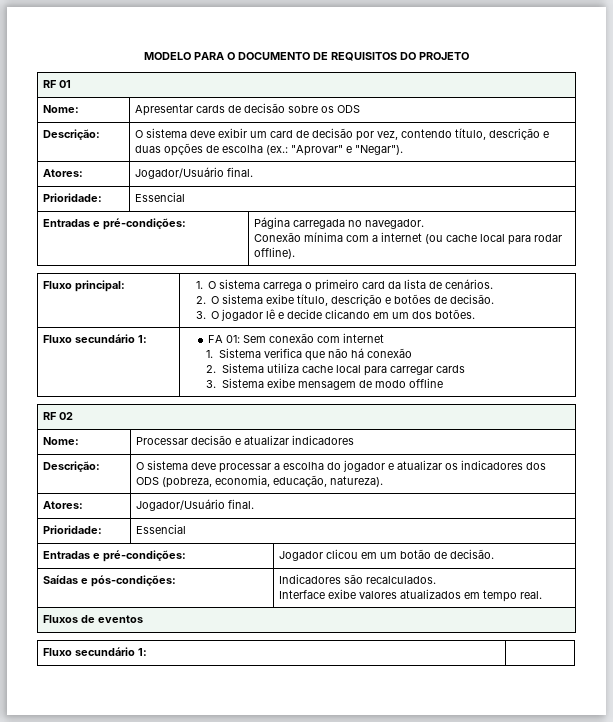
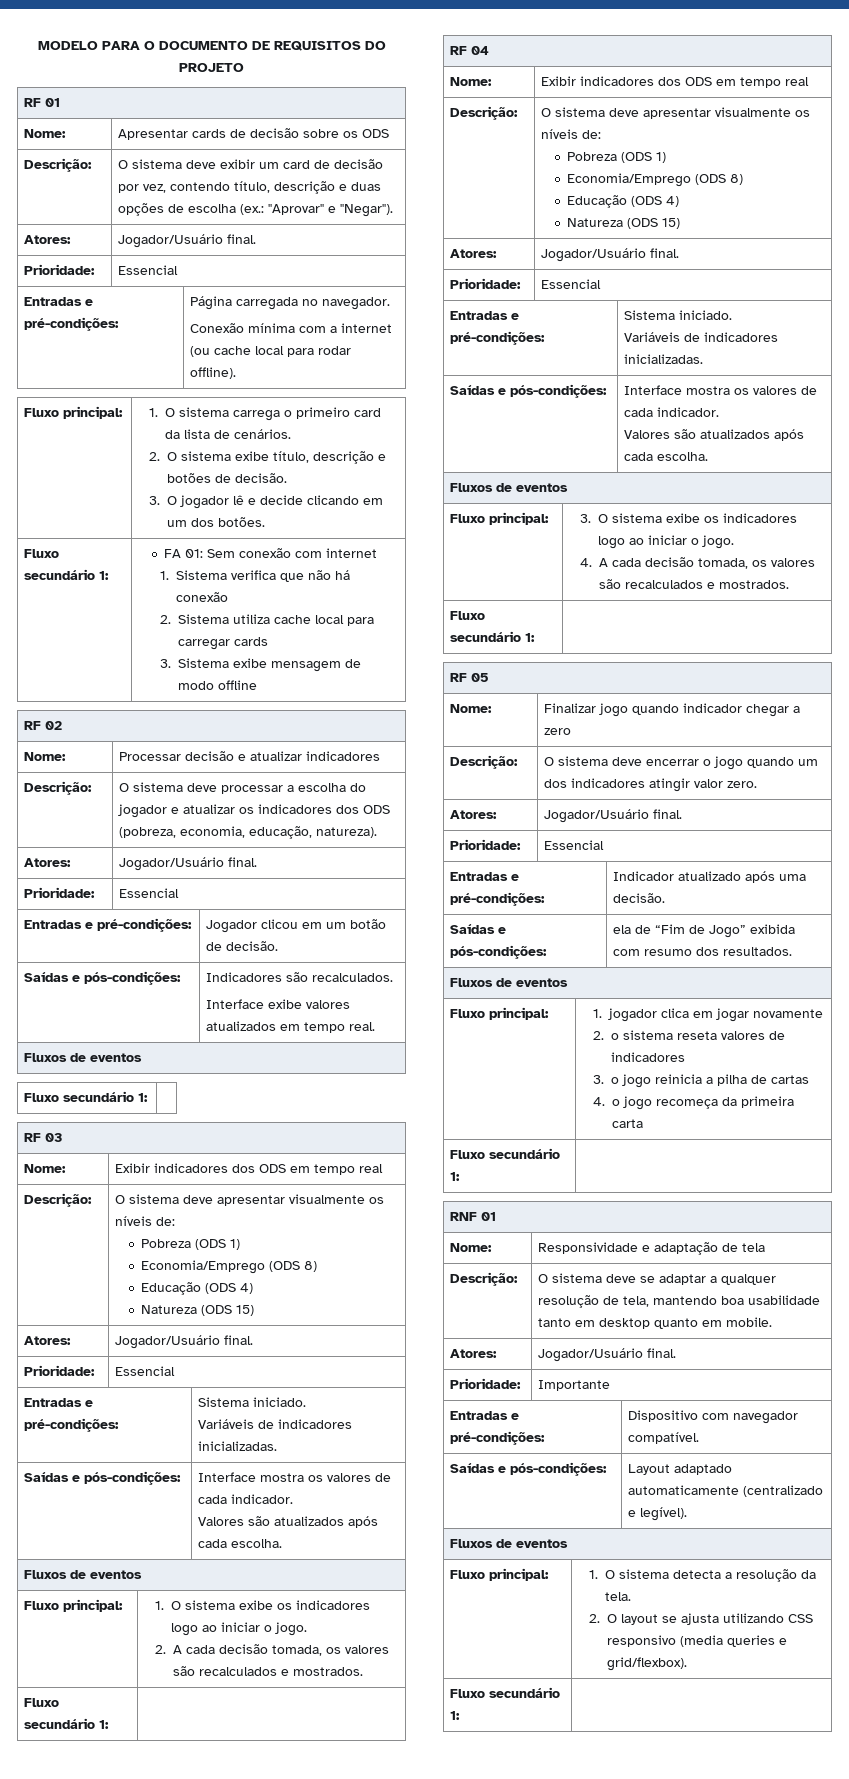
+ RF 03
+ Nome: | Exibir indicadores dos ODS em tempo real
+ Descrição: | O sistema deve apresentar visualmente os níveis de:
+ Pobreza (ODS 1)
+ Economia/Emprego (ODS 8)
+ Educação (ODS 4)
+ Natureza (ODS 15)
+ Atores: | Jogador/Usuário final.
+ Prioridade: | Essencial
+ Entradas e pré-condições: | Sistema iniciado.
+ Variáveis de indicadores inicializadas.
+ Saídas e pós-condições: | Interface mostra os valores de cada indicador.
+ Valores são atualizados após cada escolha.
+ Fluxos de eventos
+ Fluxo principal: | 1. O sistema exibe os indicadores logo ao iniciar o jogo.
+ 2. A cada decisão tomada, os valores são recalculados e mostrados.
+ Fluxo secundário 1: |
+ RF 04
+ Nome: | Exibir indicadores dos ODS em tempo real
+ Descrição: | O sistema deve apresentar visualmente os níveis de:
+ Pobreza (ODS 1)
+ Economia/Emprego (ODS 8)
+ Educação (ODS 4)
+ Natureza (ODS 15)
+ Atores: | Jogador/Usuário final.
+ Prioridade: | Essencial
+ Entradas e pré-condições: | Sistema iniciado.
+ Variáveis de indicadores inicializadas.
+ Saídas e pós-condições: | Interface mostra os valores de cada indicador.
+ Valores são atualizados após cada escolha.
+ Fluxos de eventos
+ Fluxo principal: | 3. O sistema exibe os indicadores logo ao iniciar o jogo.
+ 4. A cada decisão tomada, os valores são recalculados e mostrados.
+ Fluxo secundário 1: |
+ RF 05
+ Nome: | Finalizar jogo quando indicador chegar a zero
+ Descrição: | O sistema deve encerrar o jogo quando um dos indicadores atingir valor zero.
+ Atores: | Jogador/Usuário final.
+ Prioridade: | Essencial
+ Entradas e pré-condições: | Indicador atualizado após uma decisão.
+ Saídas e pós-condições: | ela de “Fim de Jogo” exibida com resumo dos resultados.
+ Fluxos de eventos
+ Fluxo principal: | 1. jogador clica em jogar novamente
+ 2. o sistema reseta valores de indicadores
+ 3. o jogo reinicia a pilha de cartas
+ 4. o jogo recomeça da primeira carta
+ Fluxo secundário 1: |
+ RNF 01
+ Nome: | Responsividade e adaptação de tela
+ Descrição: | O sistema deve se adaptar a qualquer resolução de tela, mantendo boa usabilidade tanto em desktop quanto em mobile.
+ Atores: | Jogador/Usuário final.
+ Prioridade: | Importante
+ Entradas e pré-condições: | Dispositivo com navegador compatível.
+ Saídas e pós-condições: | Layout adaptado automaticamente (centralizado e legível).
+ Fluxos de eventos
+ Fluxo principal: | 1. O sistema detecta a resolução da tela.
+ 2. O layout se ajusta utilizando CSS responsivo (media queries e grid/flexbox).
+ Fluxo secundário 1: |

